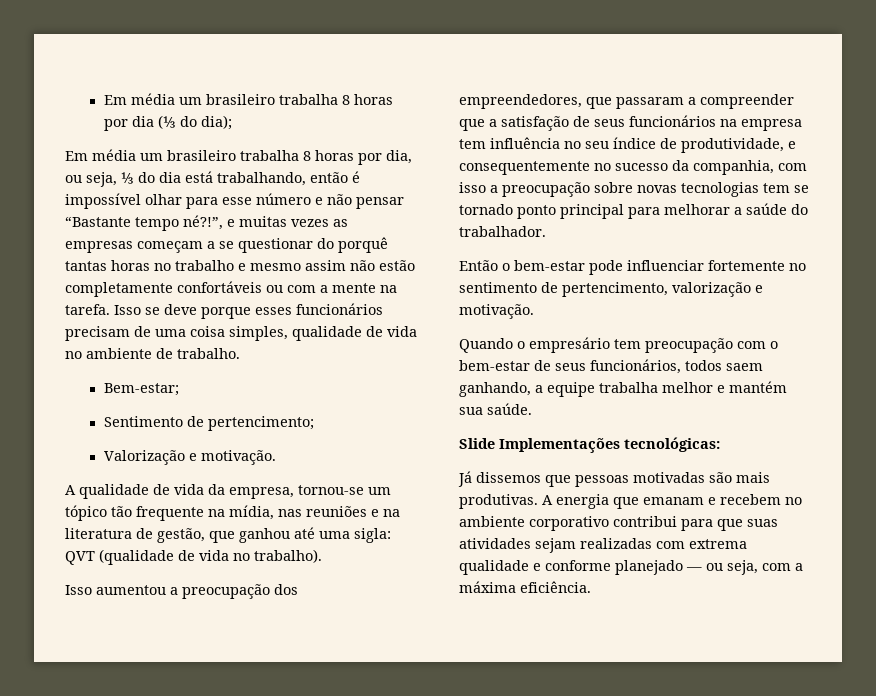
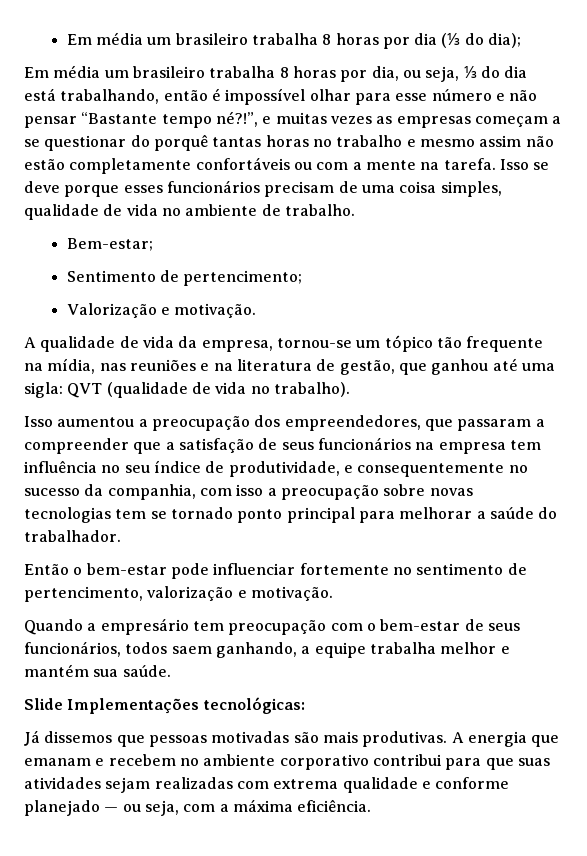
- Quando o empresário tem preocupação com o bem-estar de seus funcionários, todos saem ganhando, a equipe trabalha melhor e mantém sua saúde.
+ Quando a empresário tem preocupação com o bem-estar de seus funcionários, todos saem ganhando, a equipe trabalha melhor e mantém sua saúde.

